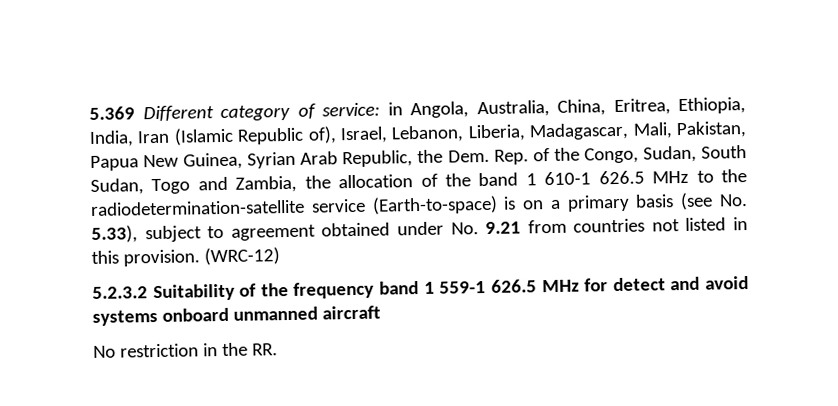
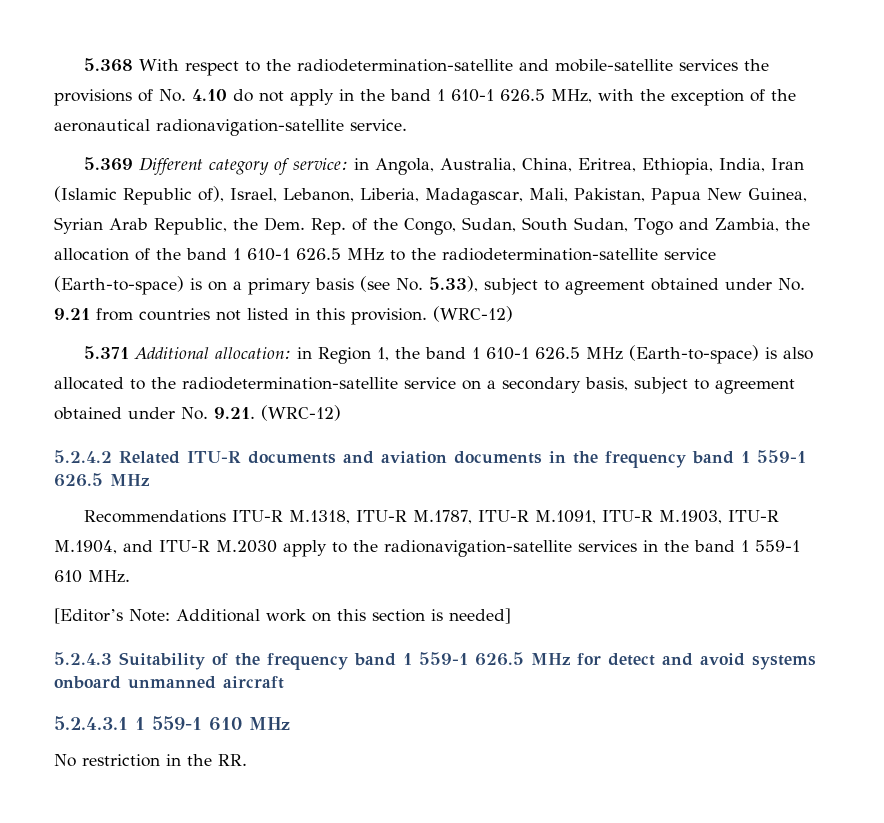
+ 5.368 With respect to the radiodetermination-satellite and mobile-satellite services the provisions of No. 4.10 do not apply in the band 1 610-1 626.5 MHz, with the exception of the aeronautical radionavigation-satellite service.
- 5.2.3.2 Suitability of the frequency band 1 559-1 626.5 MHz for detect and avoid systems onboard unmanned aircraft
+ 5.371 Additional allocation: in Region 1, the band 1 610-1 626.5 MHz (Earth-to-space) is also allocated to the radiodetermination-satellite service on a secondary basis, subject to agreement obtained under No. 9.21. (WRC-12)
+ 5.2.4.2 Related ITU-R documents and aviation documents in the frequency band 1 559-1 626.5 MHz
+ Recommendations ITU-R M.1318, ITU-R M.1787, ITU-R M.1091, ITU-R M.1903, ITU-R M.1904, and ITU-R M.2030 apply to the radionavigation-satellite services in the band 1 559-1 610 MHz.
+ [Editor’s Note: Additional work on this section is needed]
+ 5.2.4.3 Suitability of the frequency band 1 559-1 626.5 MHz for detect and avoid systems onboard unmanned aircraft
+ 5.2.4.3.1 1 559-1 610 MHz

